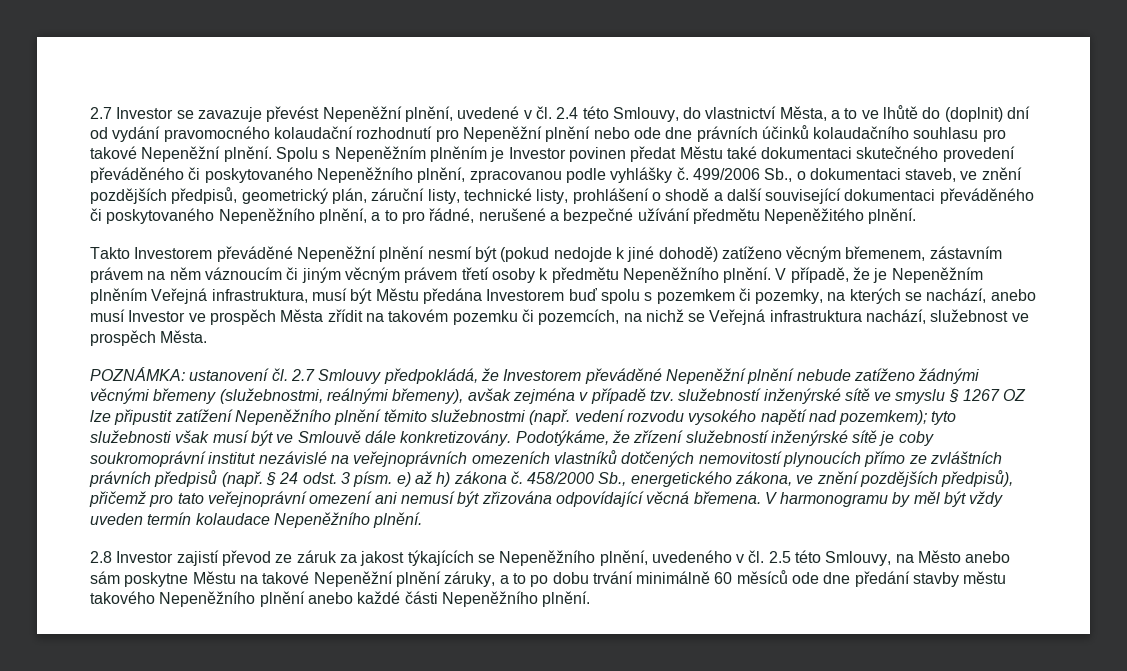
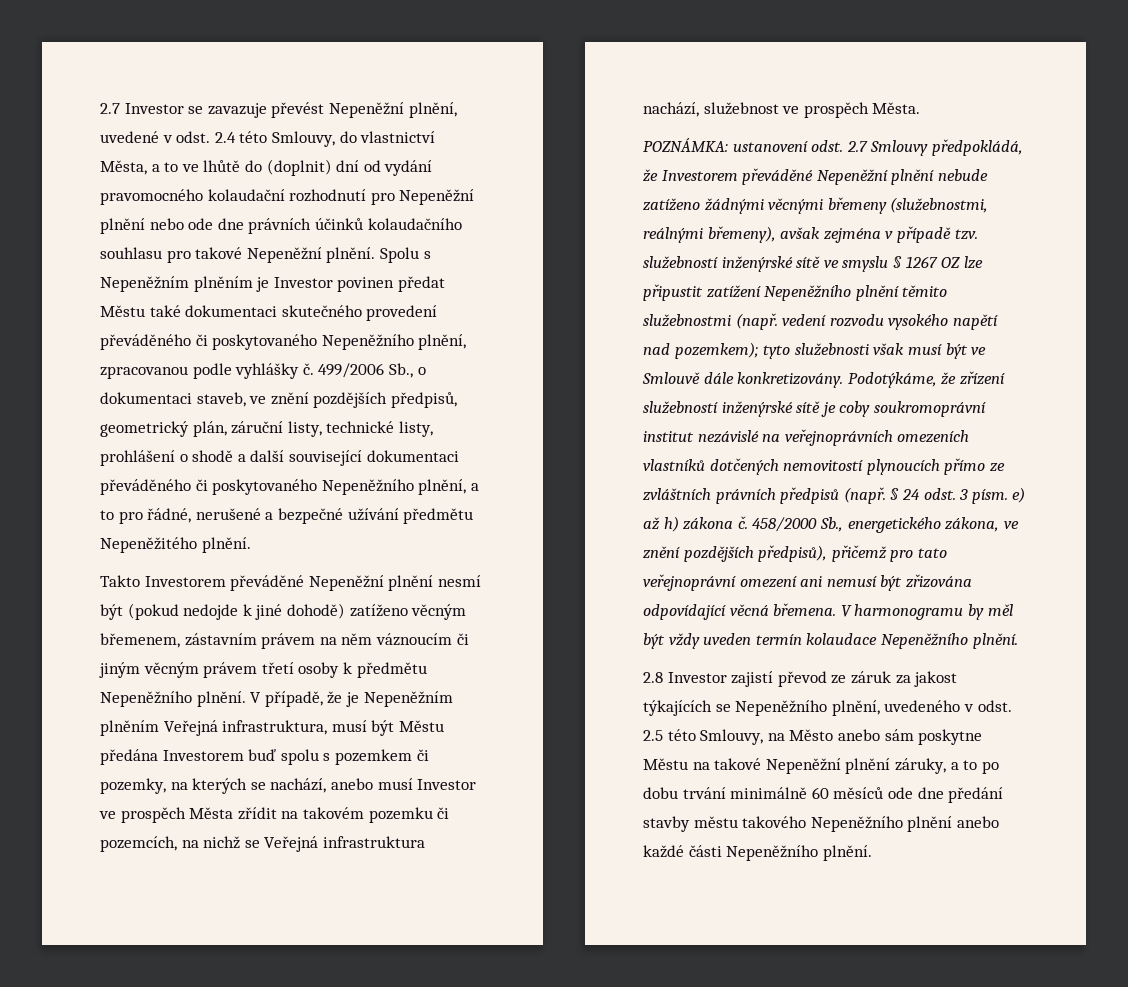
- 2.7 Investor se zavazuje převést Nepeněžní plnění, uvedené v čl. 2.4 této Smlouvy, do vlastnictví Města, a to ve lhůtě do (doplnit) dní od vydání pravomocného kolaudační rozhodnutí pro Nepeněžní plnění nebo ode dne právních účinků kolaudačního souhlasu pro takové Nepeněžní plnění.
+ 2.7 Investor se zavazuje převést Nepeněžní plnění, uvedené v odst. 2.4 této Smlouvy, do vlastnictví Města, a to ve lhůtě do (doplnit) dní od vydání pravomocného kolaudační rozhodnutí pro Nepeněžní plnění nebo ode dne právních účinků kolaudačního souhlasu pro takové Nepeněžní plnění.
- POZNÁMKA: ustanovení čl. 2.7 Smlouvy předpokládá, že Investorem převáděné Nepeněžní plnění nebude zatíženo žádnými věcnými břemeny (služebnostmi, reálnými břemeny), avšak zejména v případě tzv. služebností inženýrské sítě ve smyslu § 1267 OZ lze připustit zatížení Nepeněžního plnění těmito služebnostmi (např. vedení rozvodu vysokého napětí nad pozemkem); tyto služebnosti však musí být ve Smlouvě dále konkretizovány.
+ POZNÁMKA: ustanovení odst. 2.7 Smlouvy předpokládá, že Investorem převáděné Nepeněžní plnění nebude zatíženo žádnými věcnými břemeny (služebnostmi, reálnými břemeny), avšak zejména v případě tzv. služebností inženýrské sítě ve smyslu § 1267 OZ lze připustit zatížení Nepeněžního plnění těmito služebnostmi (např. vedení rozvodu vysokého napětí nad pozemkem); tyto služebnosti však musí být ve Smlouvě dále konkretizovány.
- 2.8 Investor zajistí převod ze záruk za jakost týkajících se Nepeněžního plnění, uvedeného v čl. 2.5 této Smlouvy, na Město anebo sám poskytne Městu na takové Nepeněžní plnění záruky, a to po dobu trvání minimálně 60 měsíců ode dne předání stavby městu takového Nepeněžního plnění anebo každé části Nepeněžního plnění.
+ 2.8 Investor zajistí převod ze záruk za jakost týkajících se Nepeněžního plnění, uvedeného v odst. 2.5 této Smlouvy, na Město anebo sám poskytne Městu na takové Nepeněžní plnění záruky, a to po dobu trvání minimálně 60 měsíců ode dne předání stavby městu takového Nepeněžního plnění anebo každé části Nepeněžního plnění.

